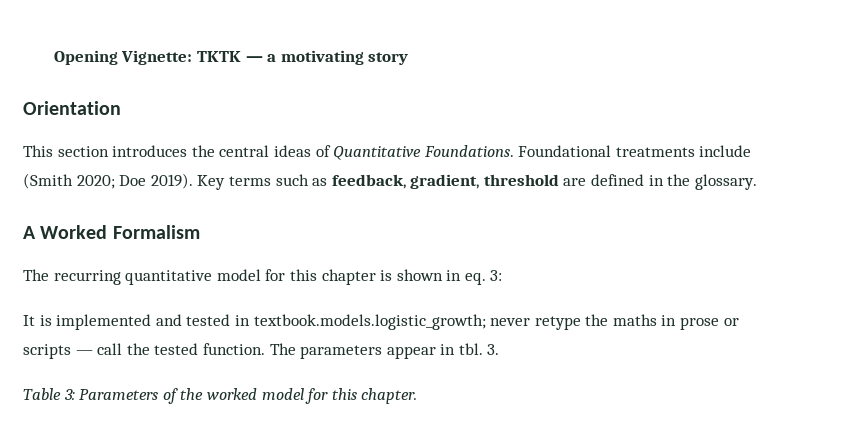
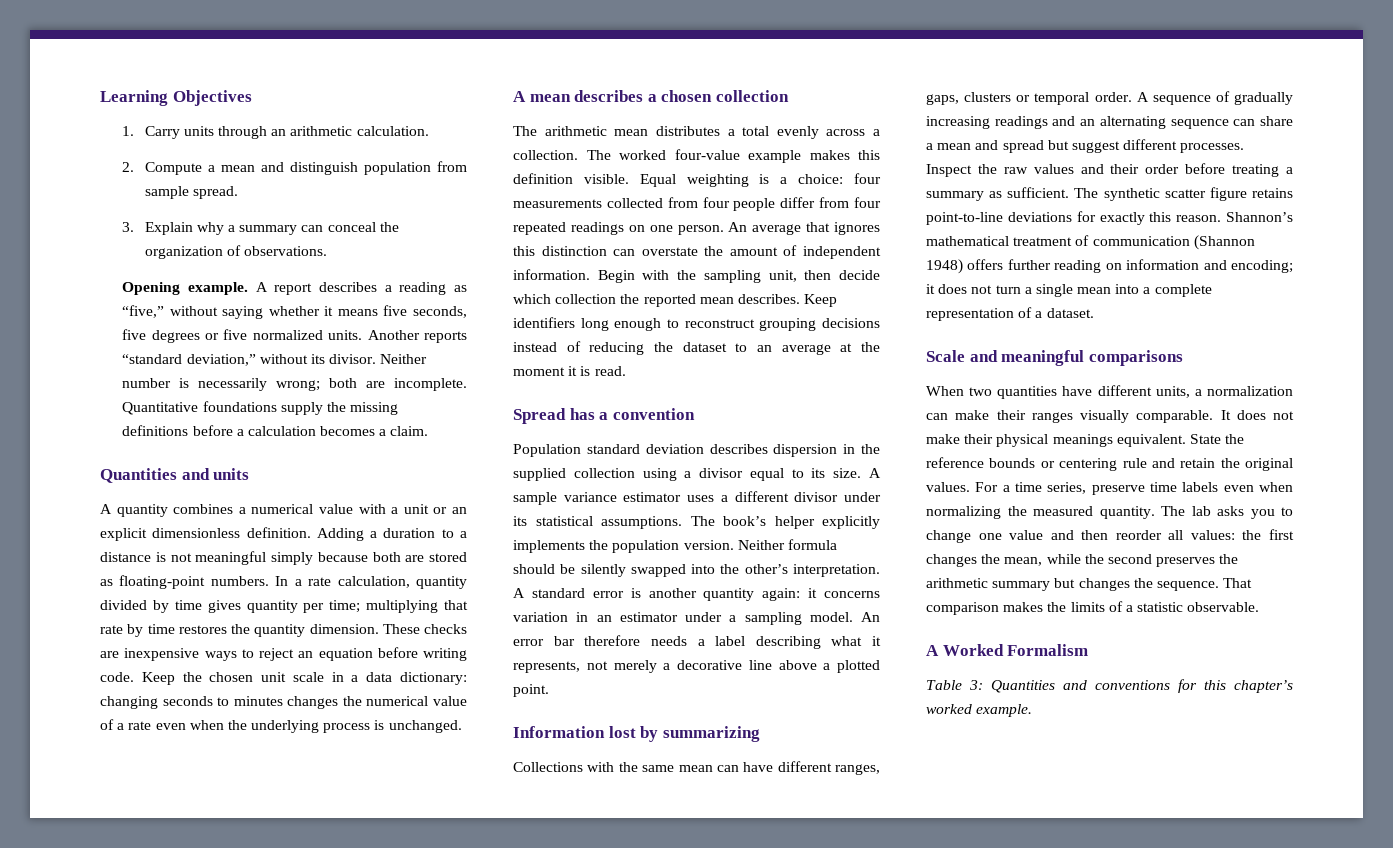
- Opening Vignette: TKTK — a motivating story
- Orientation
- This section introduces the central ideas of Quantitative Foundations. Foundational treatments include (Smith 2020; Doe 2019). Key terms such as feedback, gradient, threshold are defined in the glossary.
+ Learning Objectives
+ 1. Carry units through an arithmetic calculation.
+ 2. Compute a mean and distinguish population from sample spread.
+ 3. Explain why a summary can conceal the organization of observations.
+ Opening example. A report describes a reading as “five,” without saying whether it means five seconds, five degrees or five normalized units. Another reports “standard deviation,” without its divisor. Neither number is necessarily wrong; both are incomplete. Quantitative foundations supply the missing definitions before a calculation becomes a claim.
+ Quantities and units
+ A quantity combines a numerical value with a unit or an explicit dimensionless definition. Adding a duration to a distance is not meaningful simply because both are stored as floating-point numbers. In a rate calculation, quantity divided by time gives quantity per time; multiplying that rate by time restores the quantity dimension. These checks are inexpensive ways to reject an equation before writing code. Keep the chosen unit scale in a data dictionary: changing seconds to minutes changes the numerical value of a rate even when the underlying process is unchanged.
+ A mean describes a chosen collection
+ The arithmetic mean distributes a total evenly across a collection. The worked four-value example makes this definition visible. Equal weighting is a choice: four measurements collected from four people differ from four repeated readings on one person. An average that ignores this distinction can overstate the amount of independent information. Begin with the sampling unit, then decide which collection the reported mean describes. Keep identifiers long enough to reconstruct grouping decisions instead of reducing the dataset to an average at the moment it is read.
+ Spread has a convention
+ Population standard deviation describes dispersion in the supplied collection using a divisor equal to its size. A sample variance estimator uses a different divisor under its statistical assumptions. The book’s helper explicitly implements the population version. Neither formula should be silently swapped into the other’s interpretation. A standard error is another quantity again: it concerns variation in an estimator under a sampling model. An error bar therefore needs a label describing what it represents, not merely a decorative line above a plotted point.
+ Information lost by summarizing
+ Collections with the same mean can have different ranges, gaps, clusters or temporal order. A sequence of gradually increasing readings and an alternating sequence can share a mean and spread but suggest different processes. Inspect the raw values and their order before treating a summary as sufficient. The synthetic scatter figure retains point-to-line deviations for exactly this reason. Shannon’s mathematical treatment of communication (Shannon 1948) offers further reading on information and encoding; it does not turn a single mean into a complete representation of a dataset.
+ Scale and meaningful comparisons
+ When two quantities have different units, a normalization can make their ranges visually comparable. It does not make their physical meanings equivalent. State the reference bounds or centering rule and retain the original values. For a time series, preserve time labels even when normalizing the measured quantity. The lab asks you to change one value and then reorder all values: the first changes the mean, while the second preserves the arithmetic summary but changes the sequence. That comparison makes the limits of a statistic observable.
  A Worked Formalism
- The recurring quantitative model for this chapter is shown in eq. 3:
- It is implemented and tested in textbook.models.logistic_growth; never retype the maths in prose or scripts — call the tested function. The parameters appear in tbl. 3.
- Table 3: Parameters of the worked model for this chapter.
+ Table 3: Quantities and conventions for this chapter’s worked example.

